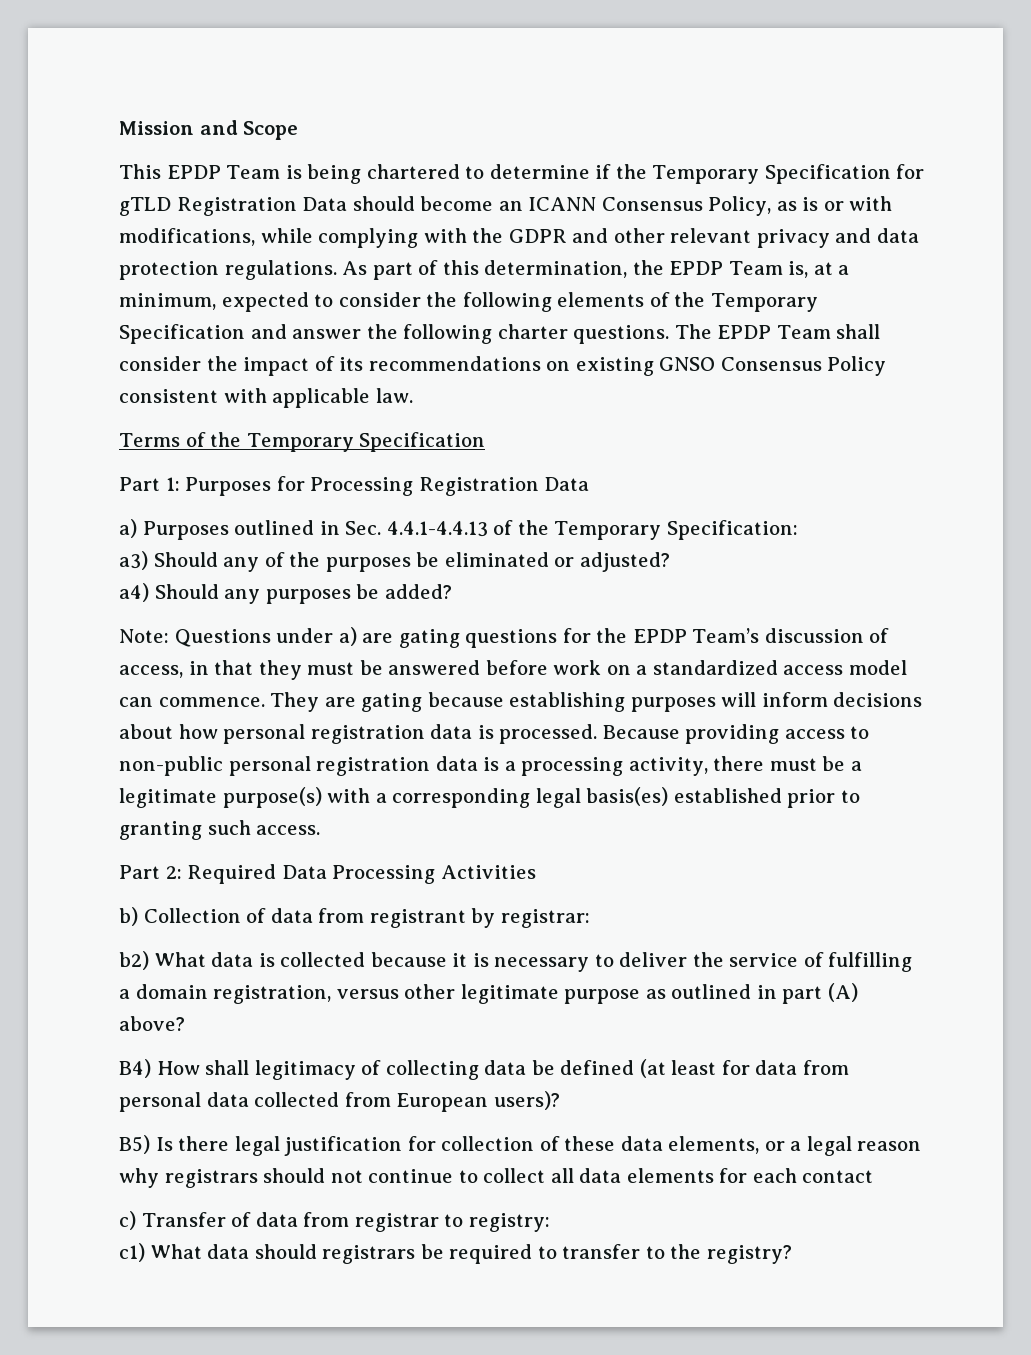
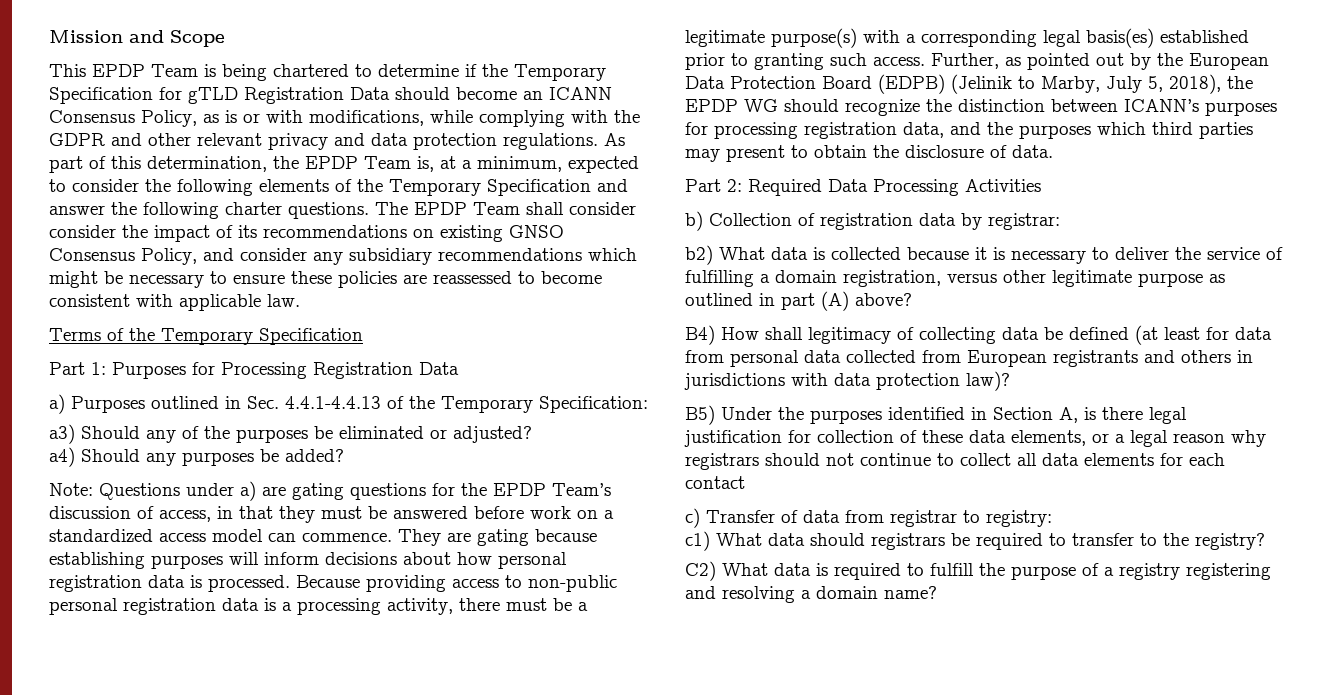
- The EPDP Team shall consider the impact of its recommendations on existing GNSO Consensus Policy consistent with applicable law.
+ The EPDP Team shall consider consider the impact of its recommendations on existing GNSO Consensus Policy, and consider any subsidiary recommendations which might be necessary to ensure these policies are reassessed to become consistent with applicable law.
+ Further, as pointed out by the European Data Protection Board (EDPB) (Jelinik to Marby, July 5, 2018), the EPDP WG should recognize the distinction between ICANN’s purposes for processing registration data, and the purposes which third parties may present to obtain the disclosure of data.
- b) Collection of data from registrant by registrar:
+ b) Collection of registration data by registrar:
- B4) How shall legitimacy of collecting data be defined (at least for data from personal data collected from European users)?
- B5) Is there legal justification for collection of these data elements, or a legal reason why registrars should not continue to collect all data elements for each contact
+ B4) How shall legitimacy of collecting data be defined (at least for data from personal data collected from European registrants and others in jurisdictions with data protection law)?
+ B5) Under the purposes identified in Section A, is there legal justification for collection of these data elements, or a legal reason why registrars should not continue to collect all data elements for each contact
+ C2) What data is required to fulfill the purpose of a registry registering and resolving a domain name?

